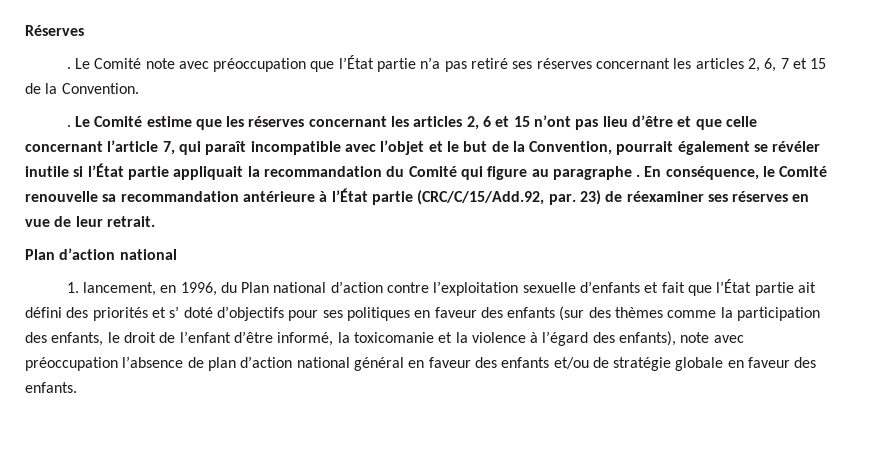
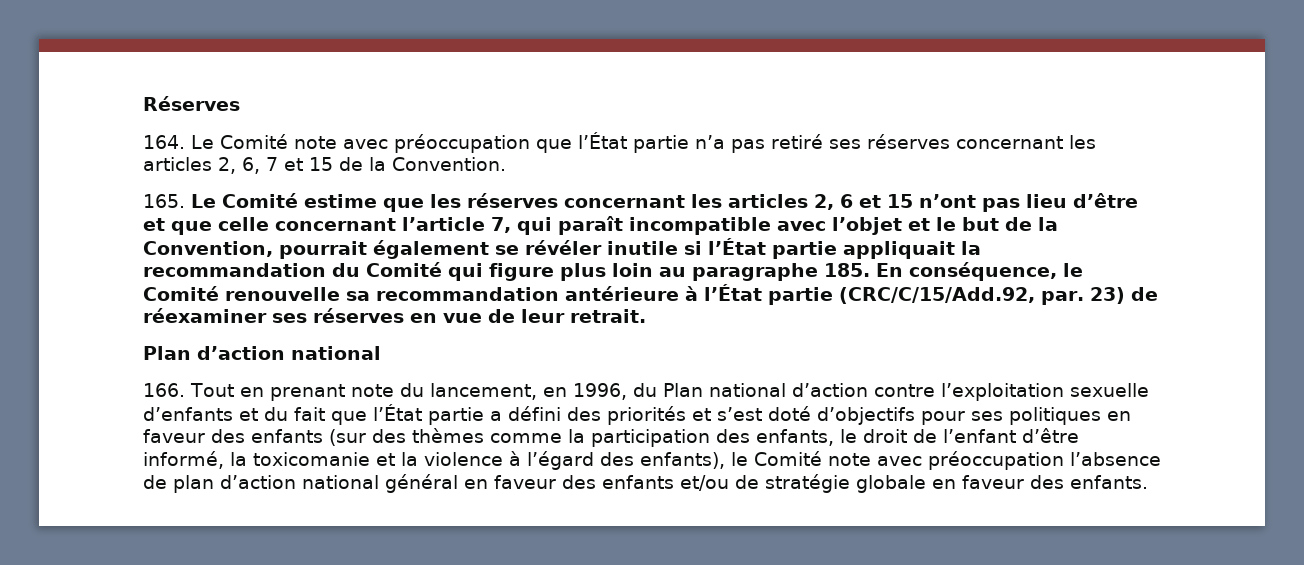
- . Le Comité note avec préoccupation que l’État partie n’a pas retiré ses réserves concernant les articles 2, 6, 7 et 15 de la Convention.
+ 164. Le Comité note avec préoccupation que l’État partie n’a pas retiré ses réserves concernant les articles 2, 6, 7 et 15 de la Convention.
- . Le Comité estime que les réserves concernant les articles 2, 6 et 15 n’ont pas lieu d’être et que celle concernant l’article 7, qui paraît incompatible avec l’objet et le but de la Convention, pourrait également se révéler inutile si l’État partie appliquait la recommandation du Comité qui figure au paragraphe . En conséquence, le Comité renouvelle sa recommandation antérieure à l’État partie (CRC/C/15/Add.92, par.
+ 165. Le Comité estime que les réserves concernant les articles 2, 6 et 15 n’ont pas lieu d’être et que celle concernant l’article 7, qui paraît incompatible avec l’objet et le but de la Convention, pourrait également se révéler inutile si l’État partie appliquait la recommandation du Comité qui figure plus loin au paragraphe 185. En conséquence, le Comité renouvelle sa recommandation antérieure à l’État partie (CRC/C/15/Add.92, par.
- 1. lancement, en 1996, du Plan national d’action contre l’exploitation sexuelle d’enfants et fait que l’État partie ait défini des priorités et s’ doté d’objectifs pour ses politiques en faveur des enfants (sur des thèmes comme la participation des enfants, le droit de l’enfant d’être informé, la toxicomanie et la violence à l’égard des enfants), note avec préoccupation l’absence de plan d’action national général en faveur des enfants et/ou de stratégie globale en faveur des enfants.
+ 166. Tout en prenant note du lancement, en 1996, du Plan national d’action contre l’exploitation sexuelle d’enfants et du fait que l’État partie a défini des priorités et s’est doté d’objectifs pour ses politiques en faveur des enfants (sur des thèmes comme la participation des enfants, le droit de l’enfant d’être informé, la toxicomanie et la violence à l’égard des enfants), le Comité note avec préoccupation l’absence de plan d’action national général en faveur des enfants et/ou de stratégie globale en faveur des enfants.

